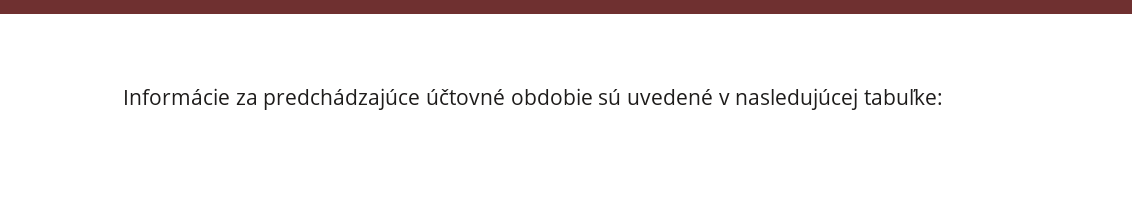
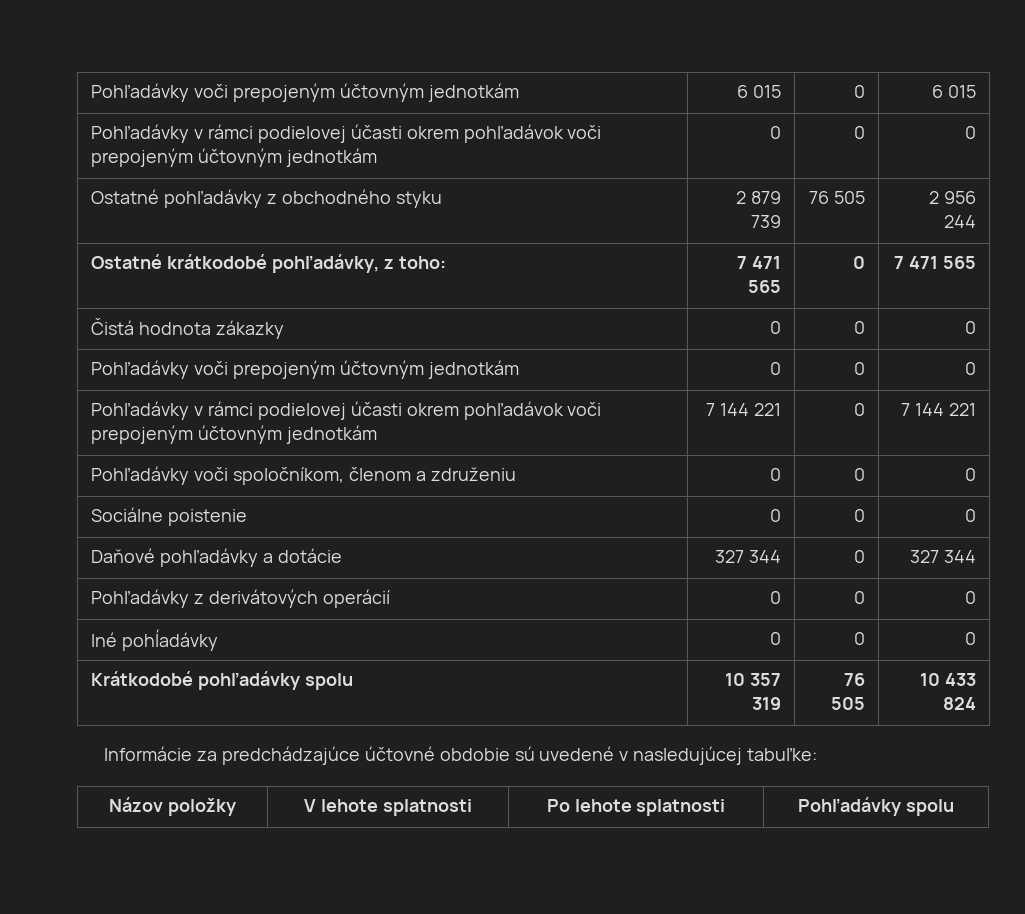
+ Pohľadávky voči prepojeným účtovným jednotkám | 6 015 | 0 | 6 015
+ Pohľadávky v rámci podielovej účasti okrem pohľadávok voči prepojeným účtovným jednotkám | 0 | 0 | 0
+ Ostatné pohľadávky z obchodného styku | 2 879 739 | 76 505 | 2 956 244
+ Ostatné krátkodobé pohľadávky, z toho: | 7 471 565 | 0 | 7 471 565
+ Čistá hodnota zákazky | 0 | 0 | 0
+ Pohľadávky voči prepojeným účtovným jednotkám | 0 | 0 | 0
+ Pohľadávky v rámci podielovej účasti okrem pohľadávok voči prepojeným účtovným jednotkám | 7 144 221 | 0 | 7 144 221
+ Pohľadávky voči spoločníkom, členom a združeniu | 0 | 0 | 0
+ Sociálne poistenie | 0 | 0 | 0
+ Daňové pohľadávky a dotácie | 327 344 | 0 | 327 344
+ Pohľadávky z derivátových operácií | 0 | 0 | 0
+ Iné pohĺadávky | 0 | 0 | 0
+ Krátkodobé pohľadávky spolu | 10 357 319 | 76 505 | 10 433 824
+ Názov položky | V lehote splatnosti | Po lehote splatnosti | Pohľadávky spolu

